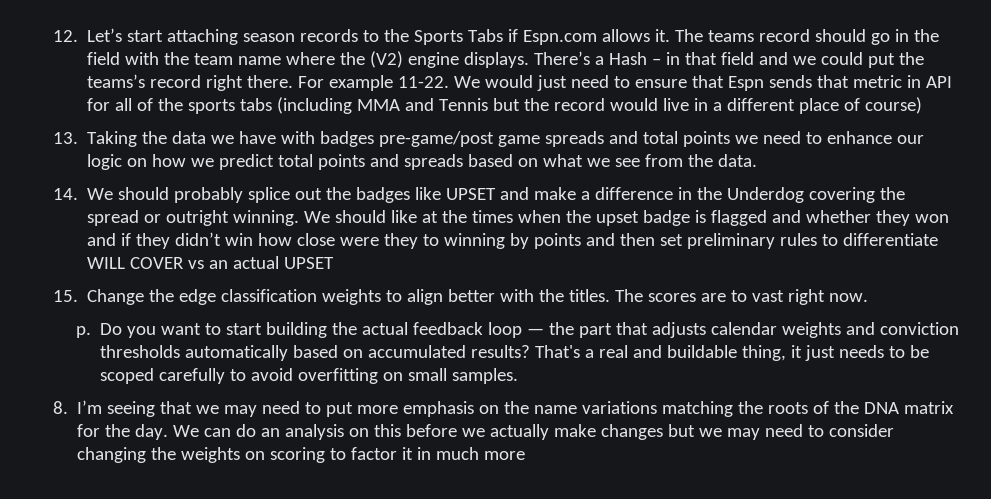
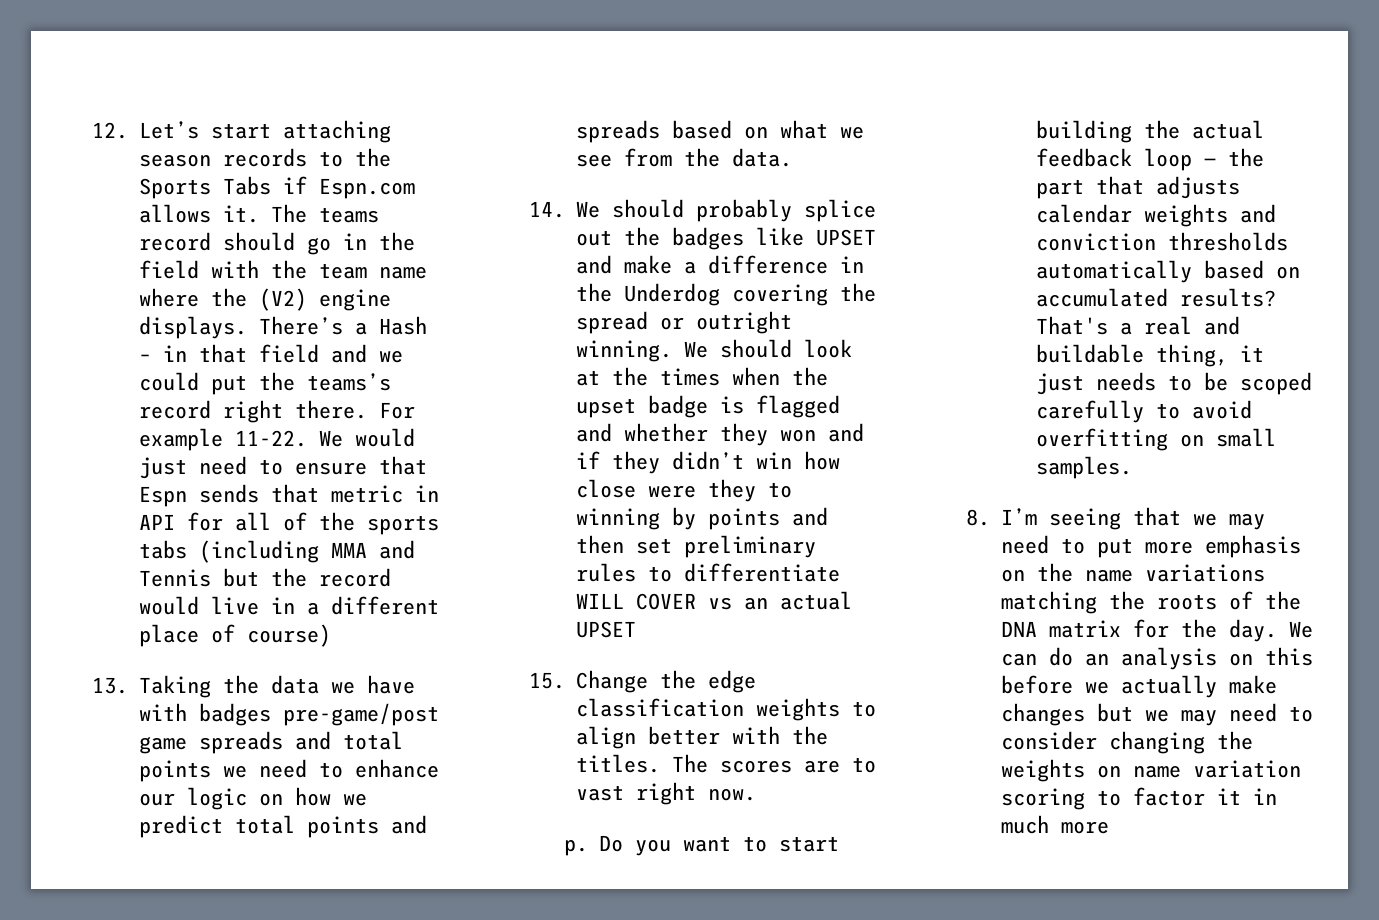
- We should like at the times when the upset badge is flagged and whether they won and if they didn’t win how close were they to winning by points and then set preliminary rules to differentiate WILL COVER vs an actual UPSET
+ We should look at the times when the upset badge is flagged and whether they won and if they didn’t win how close were they to winning by points and then set preliminary rules to differentiate WILL COVER vs an actual UPSET
- We can do an analysis on this before we actually make changes but we may need to consider changing the weights on scoring to factor it in much more
+ We can do an analysis on this before we actually make changes but we may need to consider changing the weights on name variation scoring to factor it in much more

